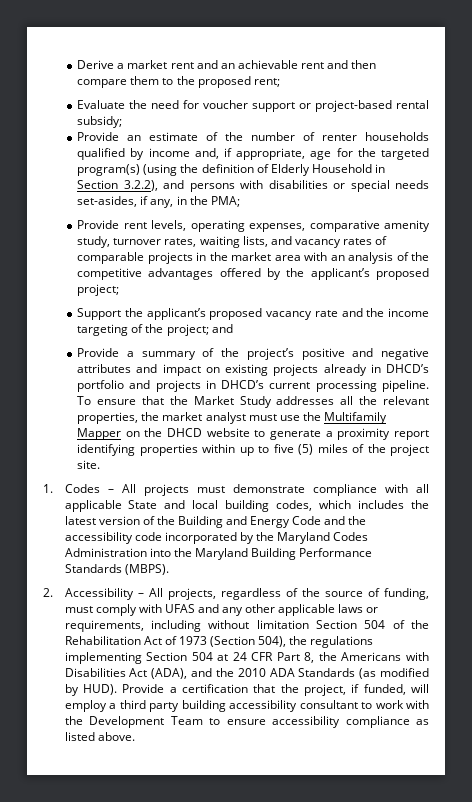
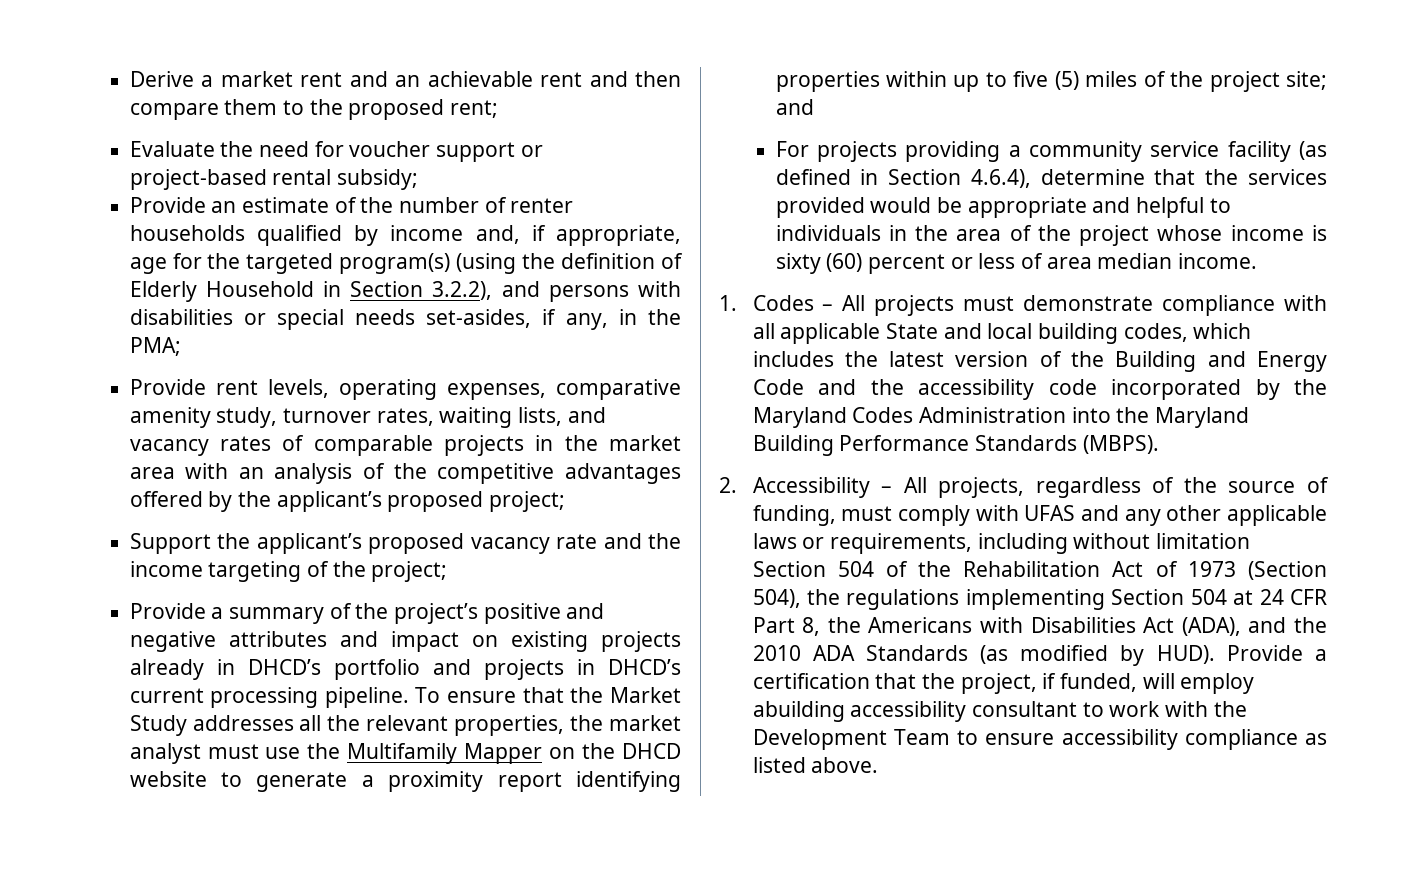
- Support the applicant’s proposed vacancy rate and the income targeting of the project; and
+ Support the applicant’s proposed vacancy rate and the income targeting of the project;
- To ensure that the Market Study addresses all the relevant properties, the market analyst must use the Multifamily Mapper on the DHCD website to generate a proximity report identifying properties within up to five (5) miles of the project site.
+ To ensure that the Market Study addresses all the relevant properties, the market analyst must use the Multifamily Mapper on the DHCD website to generate a proximity report identifying properties within up to five (5) miles of the project site; and
+ For projects providing a community service facility (as defined in Section 4.6.4), determine that the services provided would be appropriate and helpful to individuals in the area of the project whose income is sixty (60) percent or less of area median income.
- Provide a certification that the project, if funded, will employ a third party building accessibility consultant to work with the Development Team to ensure accessibility compliance as listed above.
+ Provide a certification that the project, if funded, will employ abuilding accessibility consultant to work with the Development Team to ensure accessibility compliance as listed above.

